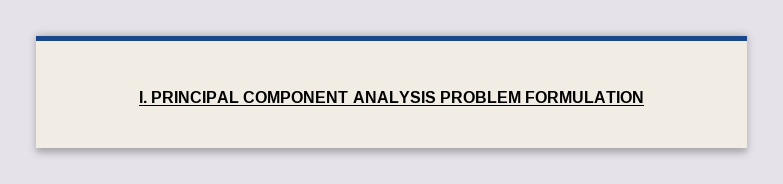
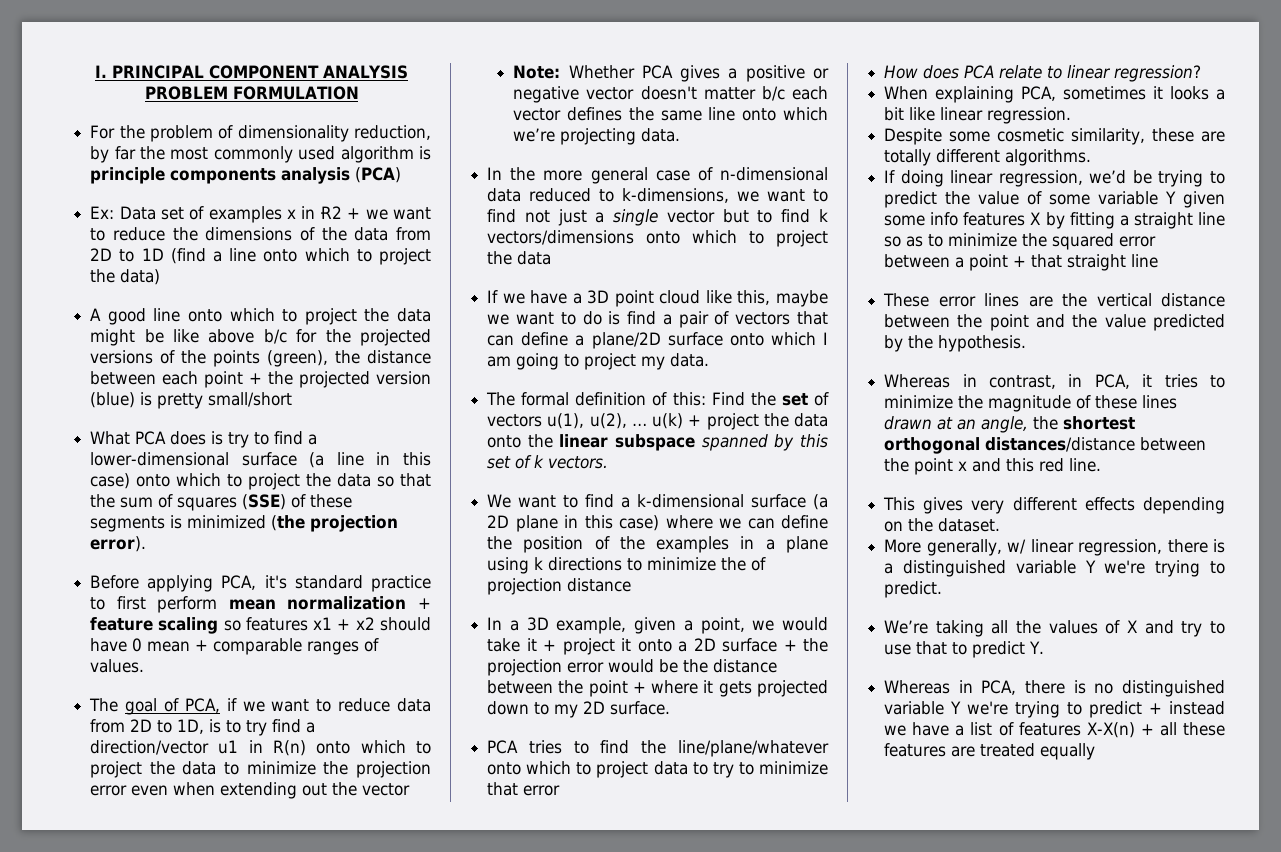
+ For the problem of dimensionality reduction, by far the most commonly used algorithm is principle components analysis (PCA)
+ Ex: Data set of examples x in Ɍ2 + we want to reduce the dimensions of the data from 2D to 1D (find a line onto which to project the data)
+ A good line onto which to project the data might be like above b/c for the projected versions of the points (green), the distance between each point + the projected version (blue) is pretty small/short
+ What PCA does is try to find a lower-dimensional surface (a line in this case) onto which to project the data so that the sum of squares (SSE) of these segments is minimized (the projection error).
+ Before applying PCA, it's standard practice to first perform mean normalization + feature scaling so features x1 + x2 should have 0 mean + comparable ranges of values.
+ The goal of PCA, if we want to reduce data from 2D to 1D, is to try find a direction/vector u1 in R(n) onto which to project the data to minimize the projection error even when extending out the vector
+ Note: Whether PCA gives a positive or negative vector doesn't matter b/c each vector defines the same line onto which we’re projecting data.
+ In the more general case of n-dimensional data reduced to k-dimensions, we want to find not just a single vector but to find k vectors/dimensions onto which to project the data
+ If we have a 3D point cloud like this, maybe we want to do is find a pair of vectors that can define a plane/2D surface onto which I am going to project my data.
+ The formal definition of this: Find the set of vectors u(1), u(2), … u(k) + project the data onto the linear subspace spanned by this set of k vectors.
+ We want to find a k-dimensional surface (a 2D plane in this case) where we can define the position of the examples in a plane using k directions to minimize the of projection distance
+ In a 3D example, given a point, we would take it + project it onto a 2D surface + the projection error would be the distance between the point + where it gets projected down to my 2D surface.
+ PCA tries to find the line/plane/whatever onto which to project data to try to minimize that error
+ How does PCA relate to linear regression?
+ When explaining PCA, sometimes it looks a bit like linear regression.
+ Despite some cosmetic similarity, these are totally different algorithms.
+ If doing linear regression, we’d be trying to predict the value of some variable Y given some info features X by fitting a straight line so as to minimize the squared error between a point + that straight line
+ These error lines are the vertical distance between the point and the value predicted by the hypothesis.
+ Whereas in contrast, in PCA, it tries to minimize the magnitude of these lines drawn at an angle, the shortest orthogonal distances/distance between the point x and this red line.
+ This gives very different effects depending on the dataset.
+ More generally, w/ linear regression, there is a distinguished variable Y we're trying to predict.
+ We’re taking all the values of X and try to use that to predict Y.
+ Whereas in PCA, there is no distinguished variable Y we're trying to predict + instead we have a list of features X-X(n) + all these features are treated equally

